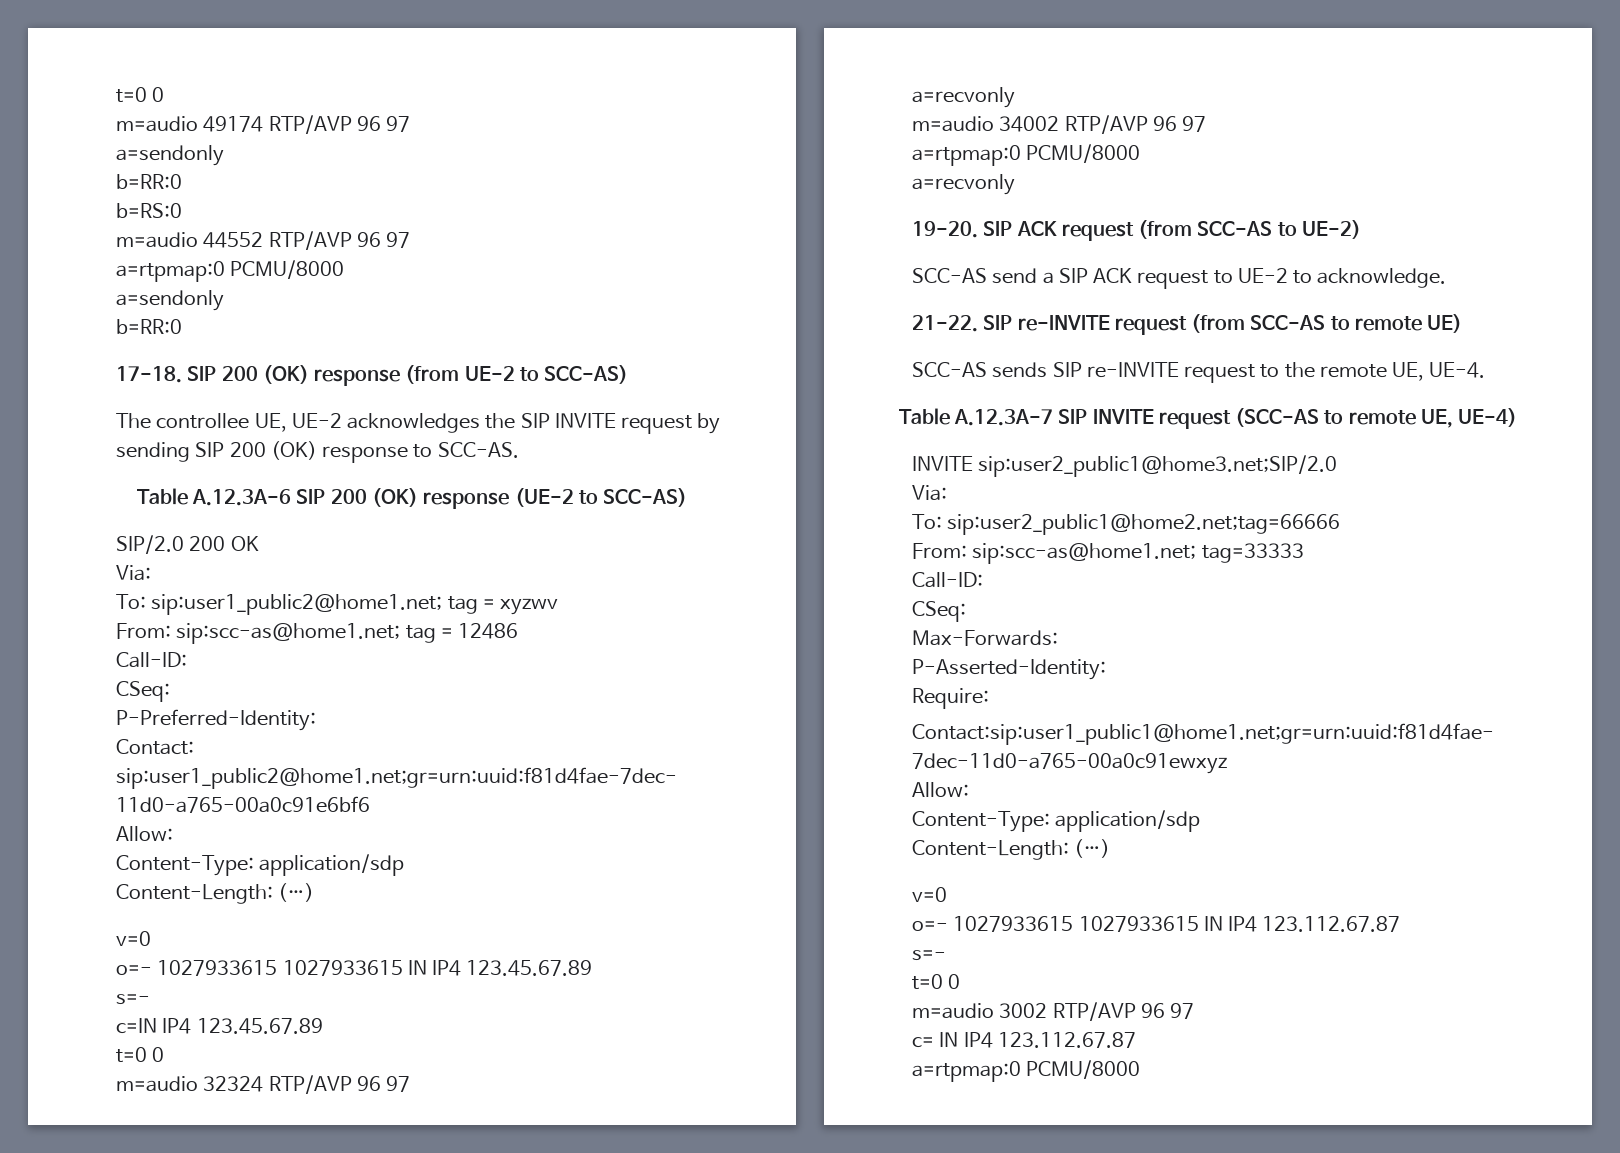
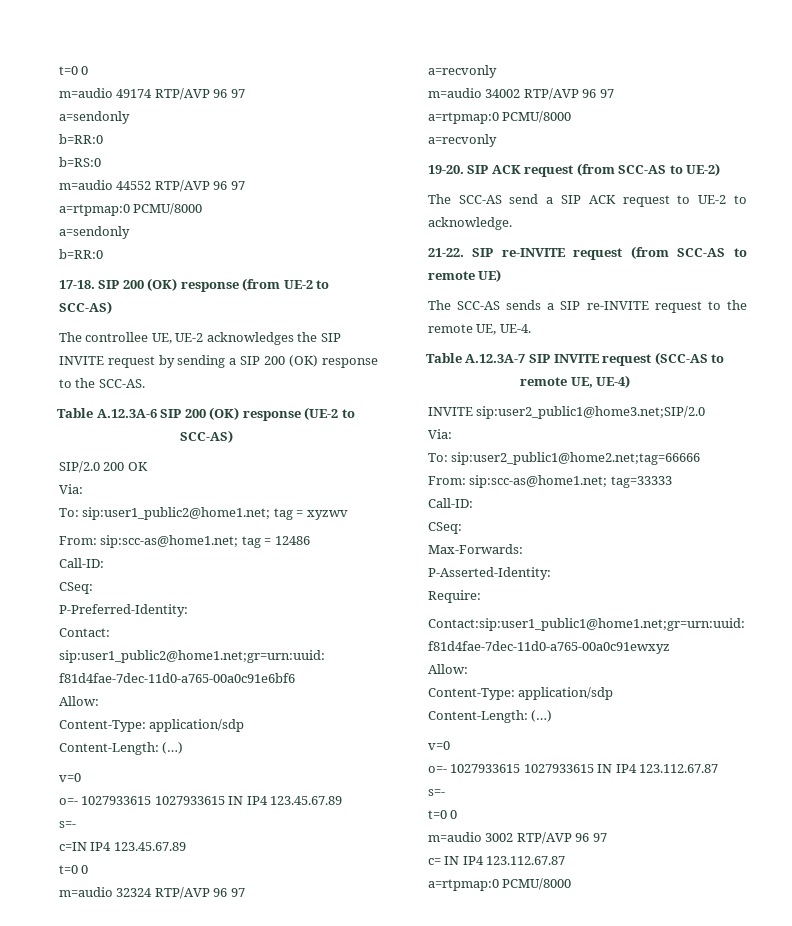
- The controllee UE, UE-2 acknowledges the SIP INVITE request by sending SIP 200 (OK) response to SCC-AS.
+ The controllee UE, UE-2 acknowledges the SIP INVITE request by sending a SIP 200 (OK) response to the SCC-AS.
- SCC-AS send a SIP ACK request to UE-2 to acknowledge.
+ The SCC-AS send a SIP ACK request to UE-2 to acknowledge.
- SCC-AS sends SIP re-INVITE request to the remote UE, UE-4.
+ The SCC-AS sends a SIP re-INVITE request to the remote UE, UE-4.

